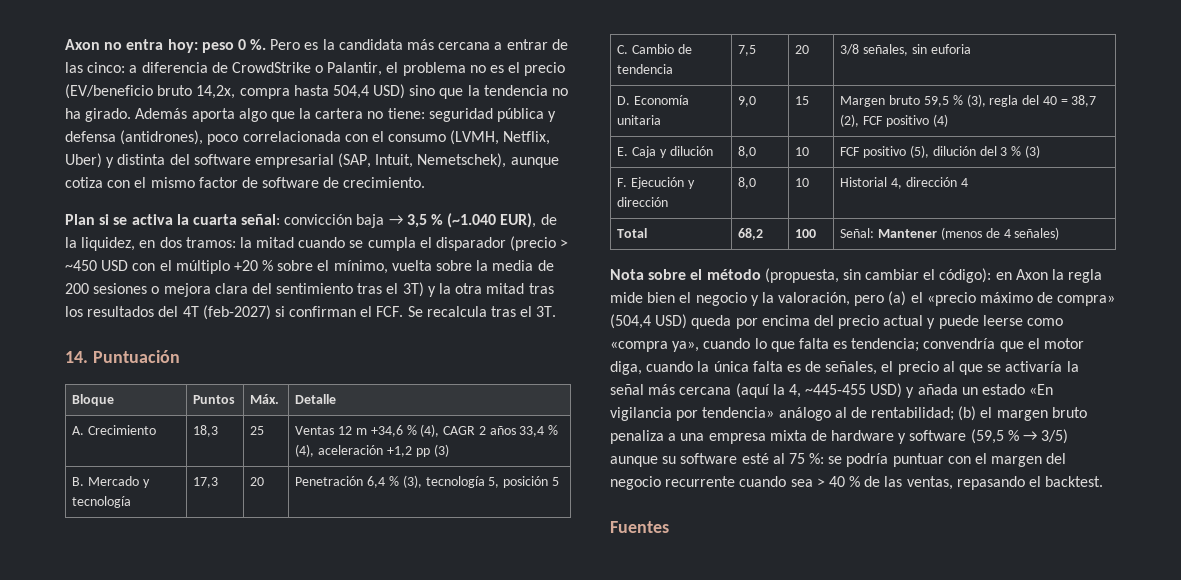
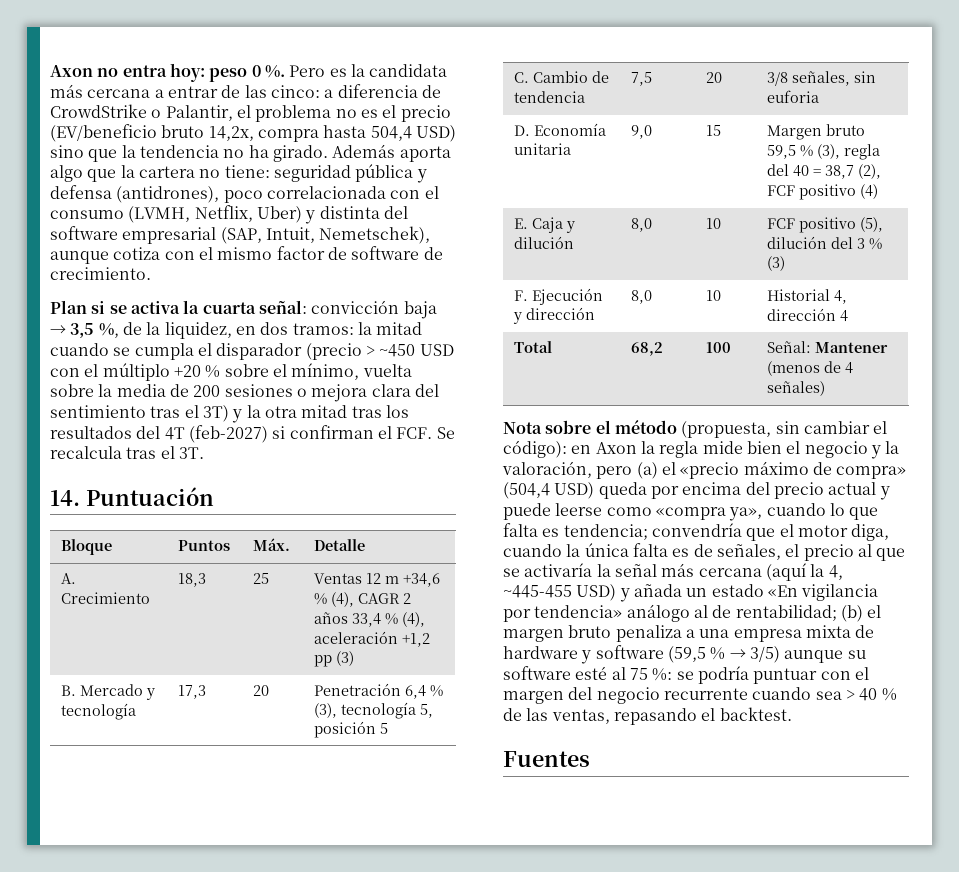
- convicción baja → 3,5 % (~1.040 EUR), de la liquidez, en dos tramos:
+ convicción baja → 3,5 %, de la liquidez, en dos tramos:

